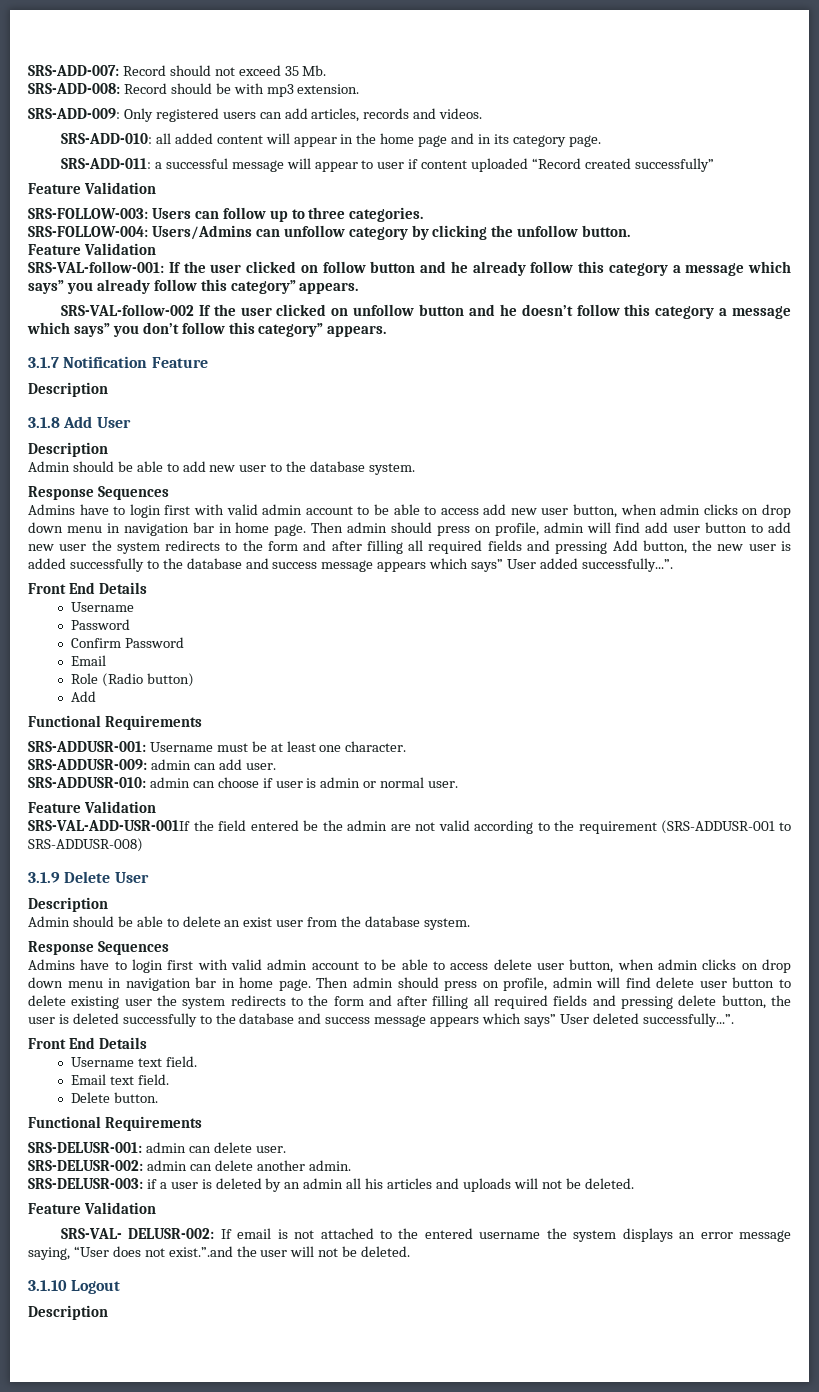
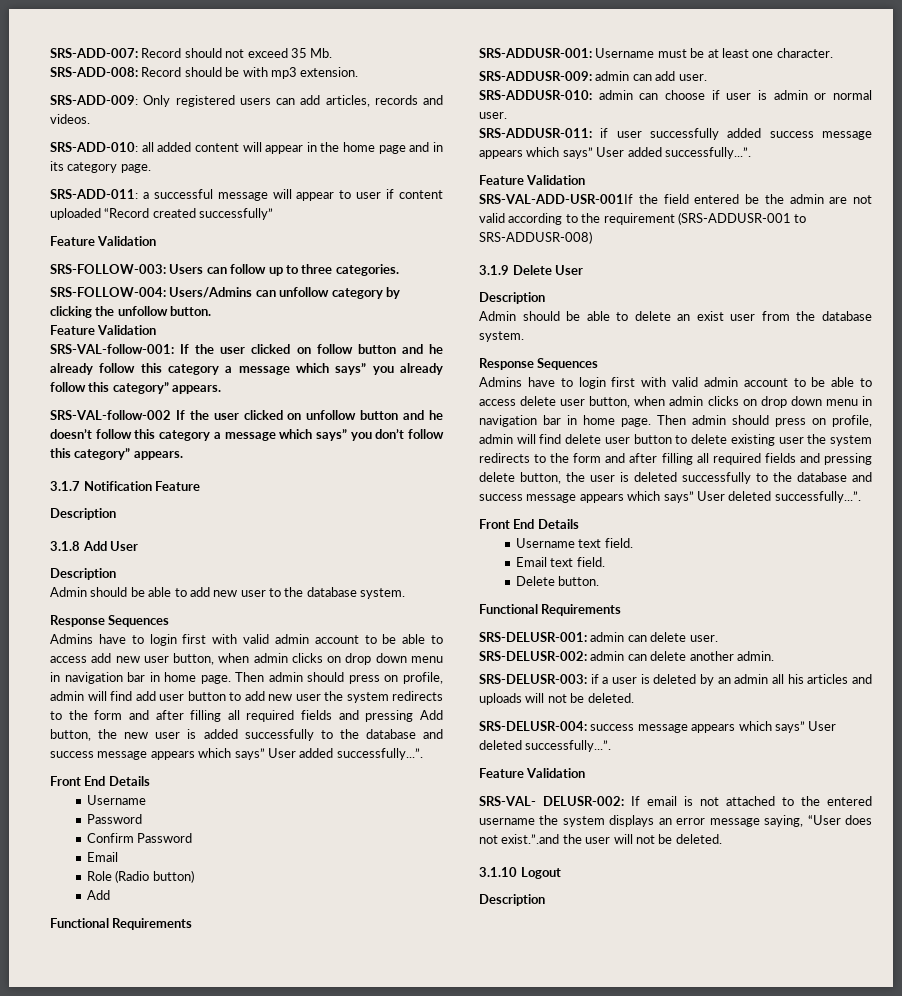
+ SRS-ADDUSR-011: if user successfully added success message appears which says” User added successfully...”.
+ SRS-DELUSR-004: success message appears which says” User deleted successfully...”.

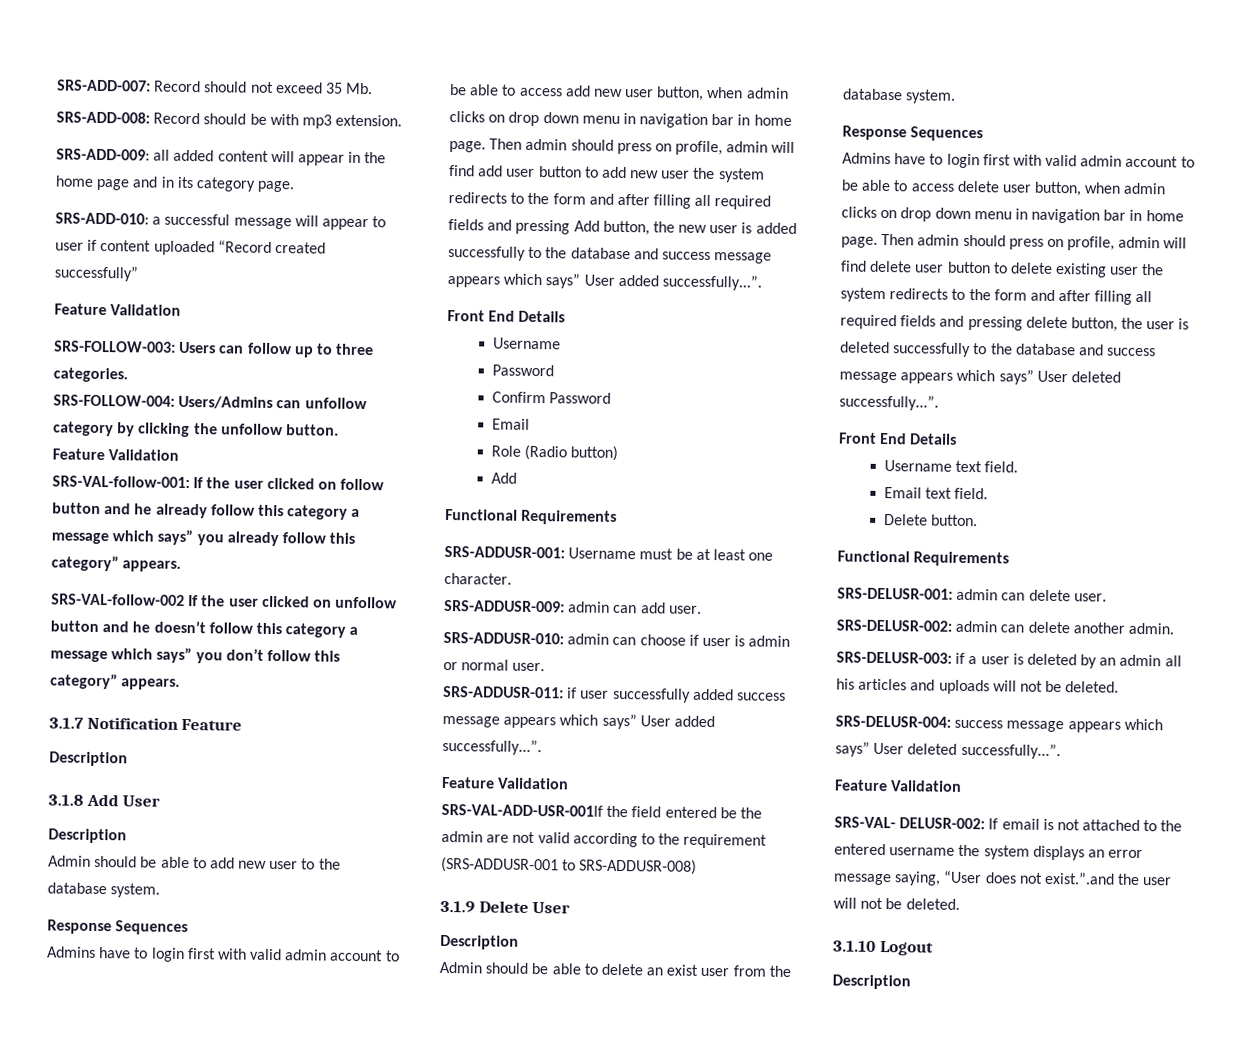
- SRS-ADD-009: Only registered users can add articles, records and videos.
- SRS-ADD-010: all added content will appear in the home page and in its category page.
+ SRS-ADD-009: all added content will appear in the home page and in its category page.
- SRS-ADD-011: a successful message will appear to user if content uploaded “Record created successfully”
+ SRS-ADD-010: a successful message will appear to user if content uploaded “Record created successfully”

